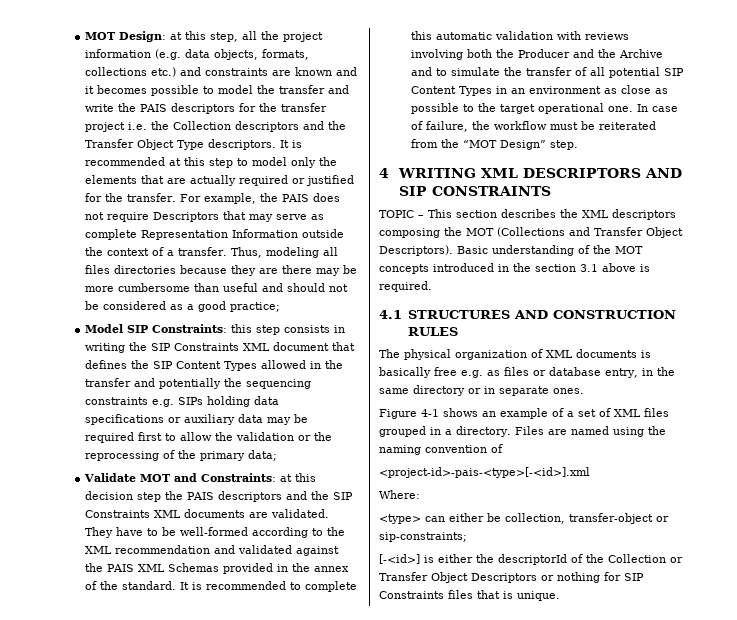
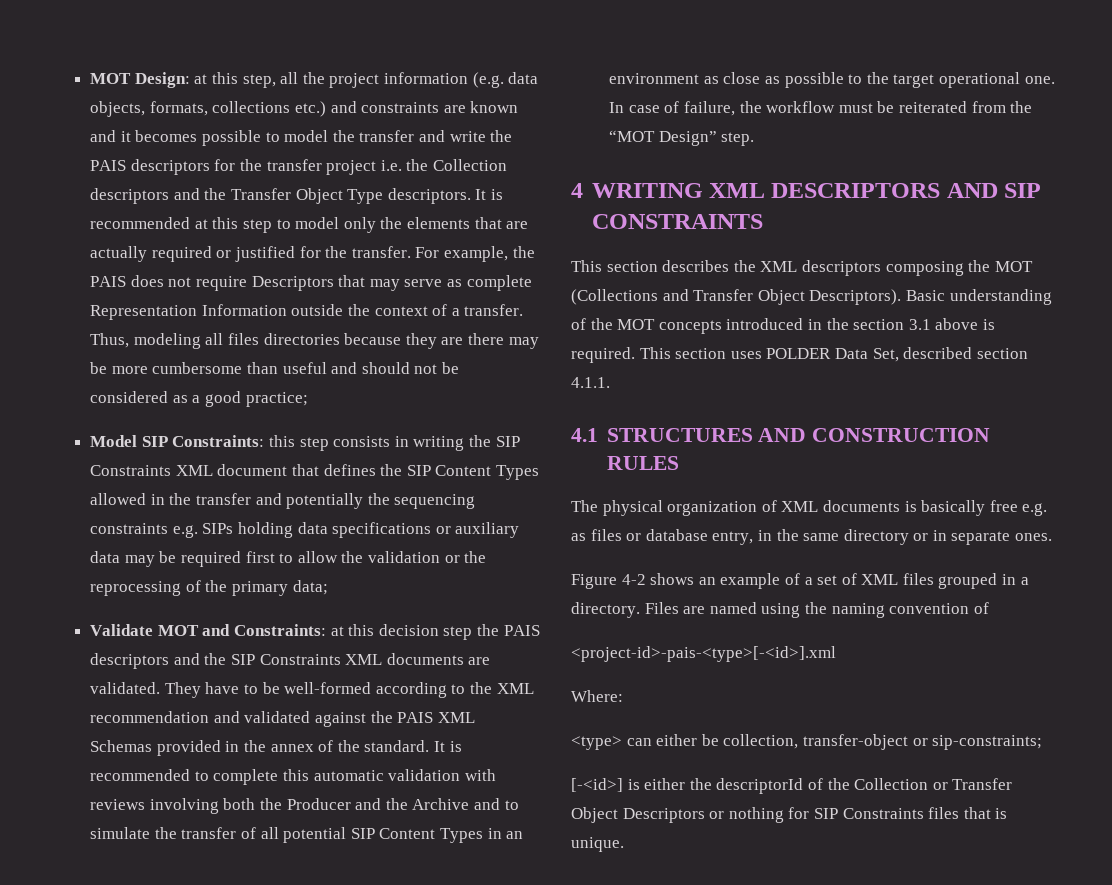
- TOPIC – This section describes the XML descriptors composing the MOT (Collections and Transfer Object Descriptors).
+ This section describes the XML descriptors composing the MOT (Collections and Transfer Object Descriptors).
+ This section uses POLDER Data Set, described section 4.1.1.
- Figure 4-1 shows an example of a set of XML files grouped in a directory.
+ Figure 4-2 shows an example of a set of XML files grouped in a directory.

